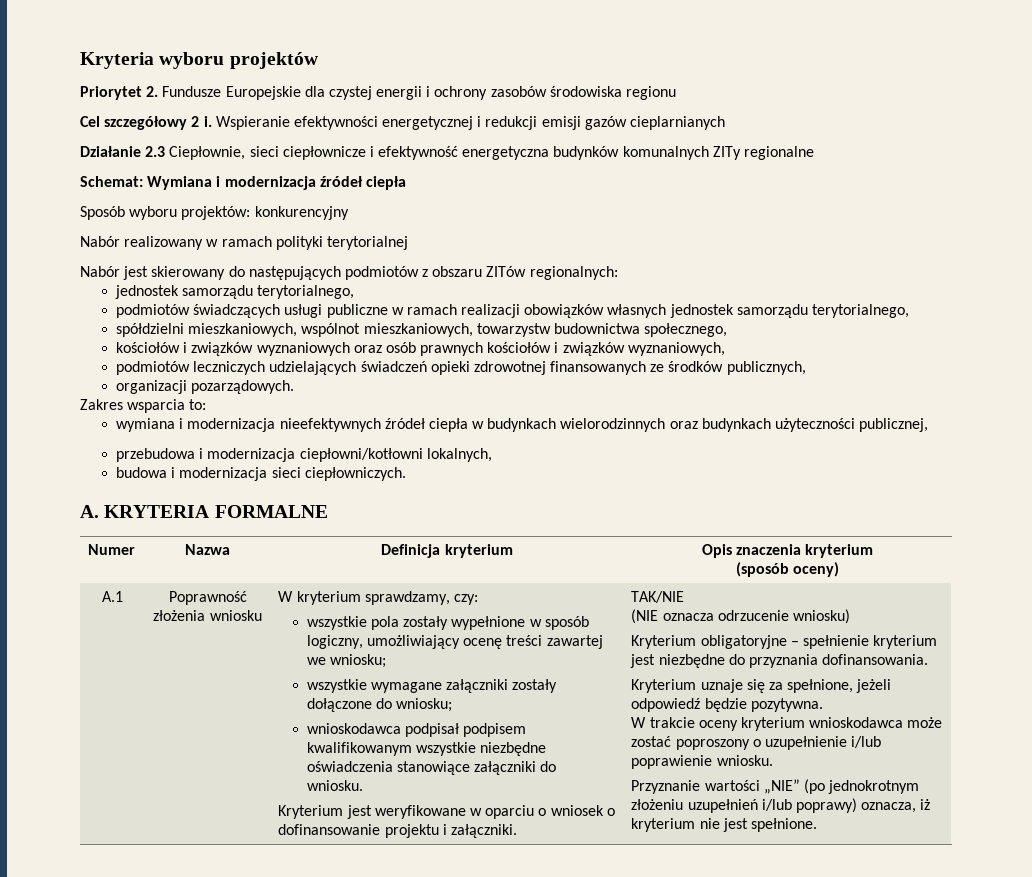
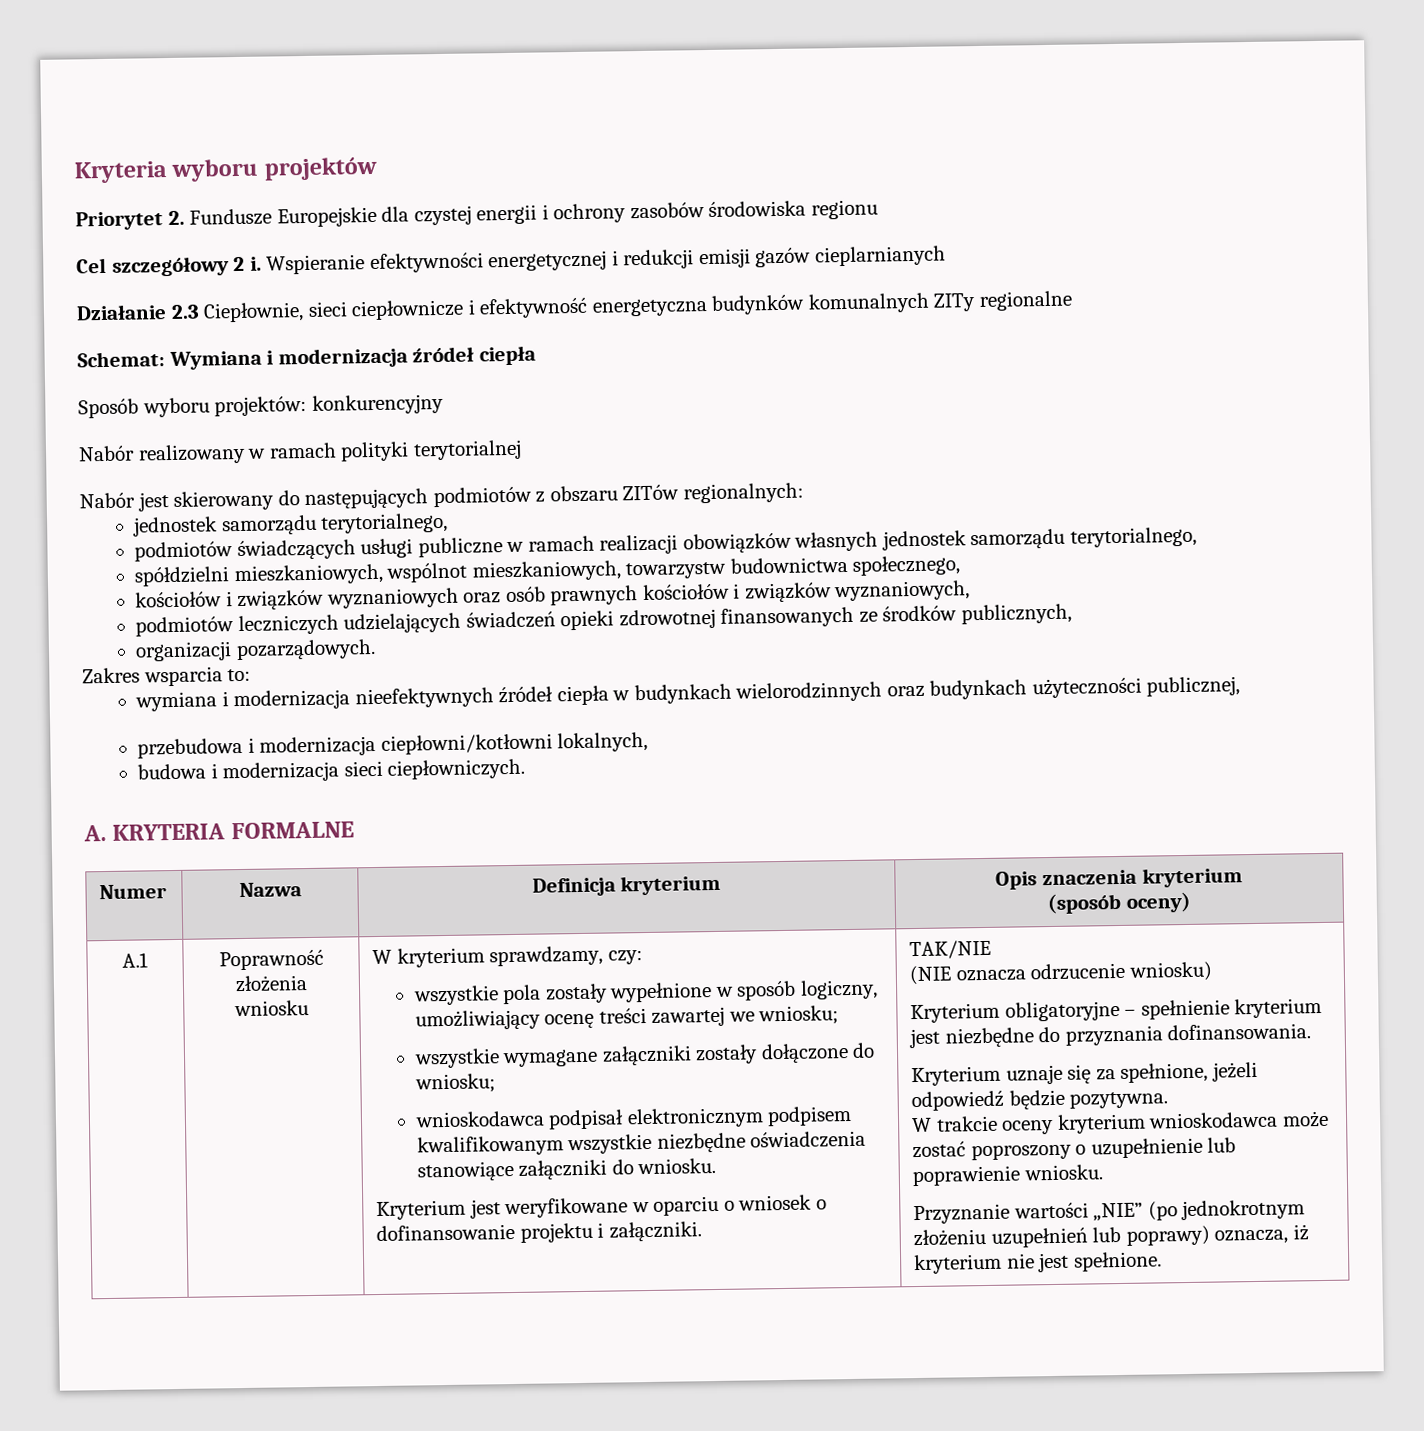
- wnioskodawca podpisał podpisem kwalifikowanym wszystkie niezbędne oświadczenia stanowiące załączniki do wniosku.
+ wnioskodawca podpisał elektronicznym podpisem kwalifikowanym wszystkie niezbędne oświadczenia stanowiące załączniki do wniosku.
- W trakcie oceny kryterium wnioskodawca może zostać poproszony o uzupełnienie i/lub poprawienie wniosku.
+ W trakcie oceny kryterium wnioskodawca może zostać poproszony o uzupełnienie lub poprawienie wniosku.
- Przyznanie wartości „NIE” (po jednokrotnym złożeniu uzupełnień i/lub poprawy) oznacza, iż kryterium nie jest spełnione.
+ Przyznanie wartości „NIE” (po jednokrotnym złożeniu uzupełnień lub poprawy) oznacza, iż kryterium nie jest spełnione.

